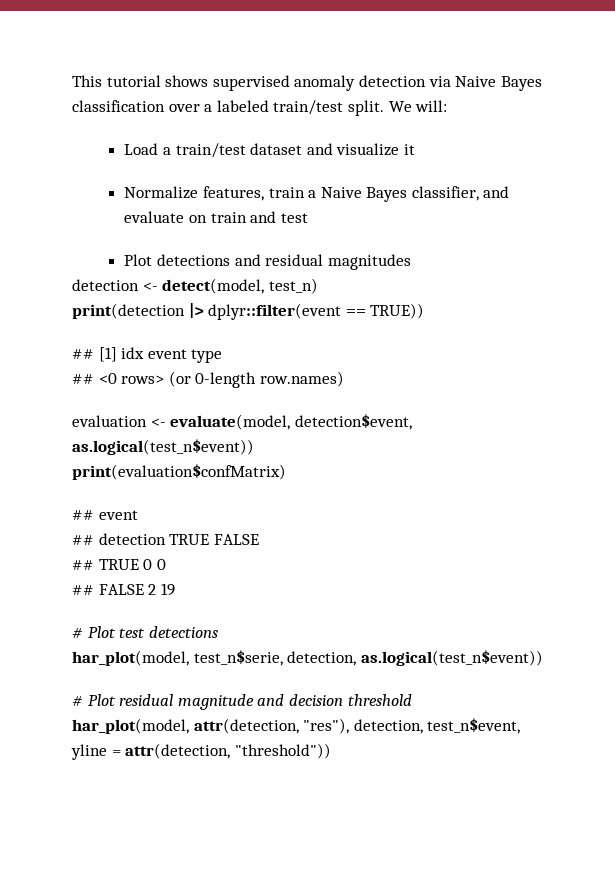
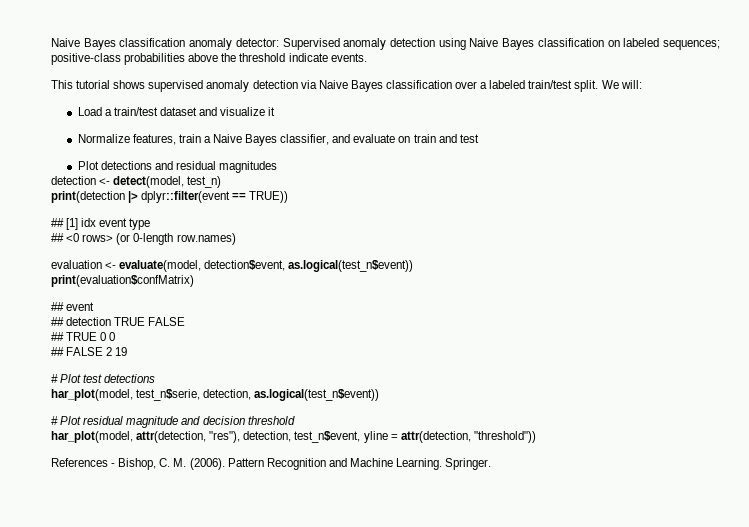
+ Naive Bayes classification anomaly detector: Supervised anomaly detection using Naive Bayes classification on labeled sequences; positive-class probabilities above the threshold indicate events.
+ References - Bishop, C. M. (2006). Pattern Recognition and Machine Learning. Springer.

